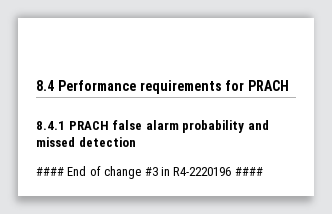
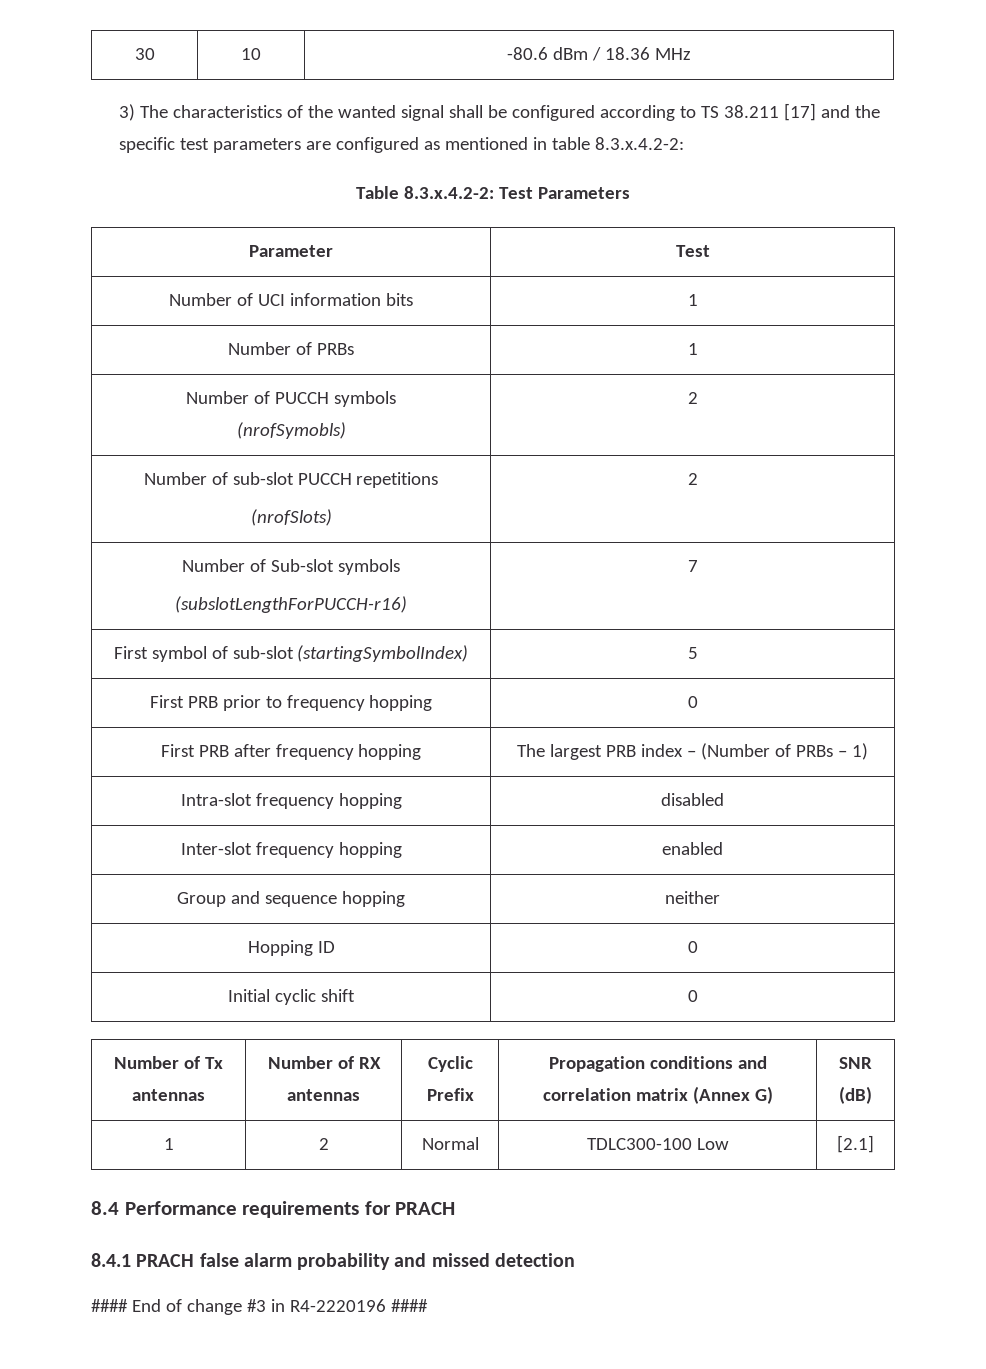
+ 30 | 10 | -80.6 dBm / 18.36 MHz
+ 3) The characteristics of the wanted signal shall be configured according to TS 38.211 [17] and the specific test parameters are configured as mentioned in table 8.3.x.4.2-2:
+ Table 8.3.x.4.2-2: Test Parameters
+ Parameter | Test
+ Number of UCI information bits | 1
+ Number of PRBs | 1
+ Number of PUCCH symbols
+ (nrofSymobls) | 2
+ Number of sub-slot PUCCH repetitions
+ (nrofSlots) | 2
+ Number of Sub-slot symbols
+ (subslotLengthForPUCCH-r16) | 7
+ First symbol of sub-slot (startingSymbolIndex) | 5
+ First PRB prior to frequency hopping | 0
+ First PRB after frequency hopping | The largest PRB index – (Number of PRBs – 1)
+ Intra-slot frequency hopping | disabled
+ Inter-slot frequency hopping | enabled
+ Group and sequence hopping | neither
+ Hopping ID | 0
+ Initial cyclic shift | 0
+ Number of Tx antennas | Number of RX antennas | Cyclic Prefix | Propagation conditions and correlation matrix (Annex G) | SNR (dB)
+ 1 | 2 | Normal | TDLC300-100 Low | [2.1]

